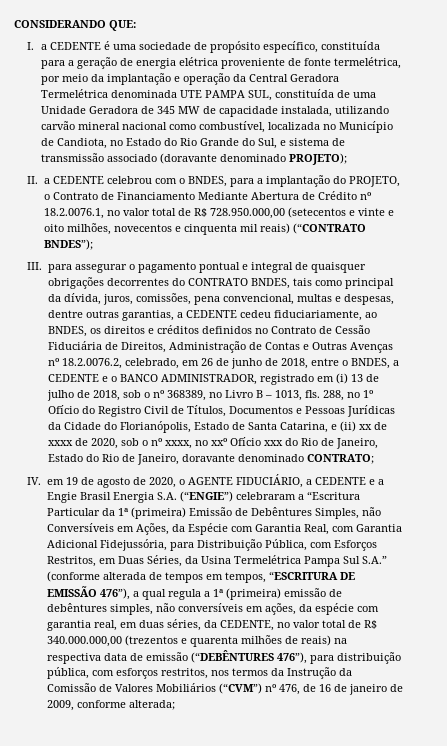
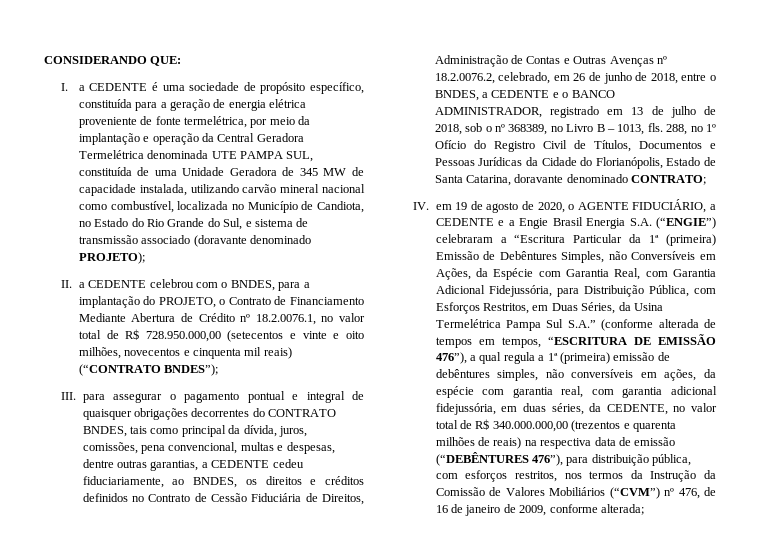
- III. para assegurar o pagamento pontual e integral de quaisquer obrigações decorrentes do CONTRATO BNDES, tais como principal da dívida, juros, comissões, pena convencional, multas e despesas, dentre outras garantias, a CEDENTE cedeu fiduciariamente, ao BNDES, os direitos e créditos definidos no Contrato de Cessão Fiduciária de Direitos, Administração de Contas e Outras Avenças nº 18.2.0076.2, celebrado, em 26 de junho de 2018, entre o BNDES, a CEDENTE e o BANCO ADMINISTRADOR, registrado em (i) 13 de julho de 2018, sob o nº 368389, no Livro B – 1013, fls.
+ III. para assegurar o pagamento pontual e integral de quaisquer obrigações decorrentes do CONTRATO BNDES, tais como principal da dívida, juros, comissões, pena convencional, multas e despesas, dentre outras garantias, a CEDENTE cedeu fiduciariamente, ao BNDES, os direitos e créditos definidos no Contrato de Cessão Fiduciária de Direitos, Administração de Contas e Outras Avenças nº 18.2.0076.2, celebrado, em 26 de junho de 2018, entre o BNDES, a CEDENTE e o BANCO ADMINISTRADOR, registrado em 13 de julho de 2018, sob o nº 368389, no Livro B – 1013, fls.
- 288, no 1º Ofício do Registro Civil de Títulos, Documentos e Pessoas Jurídicas da Cidade do Florianópolis, Estado de Santa Catarina, e (ii) xx de xxxx de 2020, sob o nº xxxx, no xxº Ofício xxx do Rio de Janeiro, Estado do Rio de Janeiro, doravante denominado CONTRATO;
+ 288, no 1º Ofício do Registro Civil de Títulos, Documentos e Pessoas Jurídicas da Cidade do Florianópolis, Estado de Santa Catarina, doravante denominado CONTRATO;
- IV. em 19 de agosto de 2020, o AGENTE FIDUCIÁRIO, a CEDENTE e a Engie Brasil Energia S.A. (“ENGIE”) celebraram a “Escritura Particular da 1ª (primeira) Emissão de Debêntures Simples, não Conversíveis em Ações, da Espécie com Garantia Real, com Garantia Adicional Fidejussória, para Distribuição Pública, com Esforços Restritos, em Duas Séries, da Usina Termelétrica Pampa Sul S.A.” (conforme alterada de tempos em tempos, “ESCRITURA DE EMISSÃO 476”), a qual regula a 1ª (primeira) emissão de debêntures simples, não conversíveis em ações, da espécie com garantia real, em duas séries, da CEDENTE, no valor total de R$ 340.000.000,00 (trezentos e quarenta milhões de reais) na respectiva data de emissão (“DEBÊNTURES 476”), para distribuição pública, com esforços restritos, nos termos da Instrução da Comissão de Valores Mobiliários (“CVM”) nº 476, de 16 de janeiro de 2009, conforme alterada;
+ IV. em 19 de agosto de 2020, o AGENTE FIDUCIÁRIO, a CEDENTE e a Engie Brasil Energia S.A. (“ENGIE”) celebraram a “Escritura Particular da 1ª (primeira) Emissão de Debêntures Simples, não Conversíveis em Ações, da Espécie com Garantia Real, com Garantia Adicional Fidejussória, para Distribuição Pública, com Esforços Restritos, em Duas Séries, da Usina Termelétrica Pampa Sul S.A.” (conforme alterada de tempos em tempos, “ESCRITURA DE EMISSÃO 476”), a qual regula a 1ª (primeira) emissão de debêntures simples, não conversíveis em ações, da espécie com garantia real, com garantia adicional fidejussória, em duas séries, da CEDENTE, no valor total de R$ 340.000.000,00 (trezentos e quarenta milhões de reais) na respectiva data de emissão (“DEBÊNTURES 476”), para distribuição pública, com esforços restritos, nos termos da Instrução da Comissão de Valores Mobiliários (“CVM”) nº 476, de 16 de janeiro de 2009, conforme alterada;

